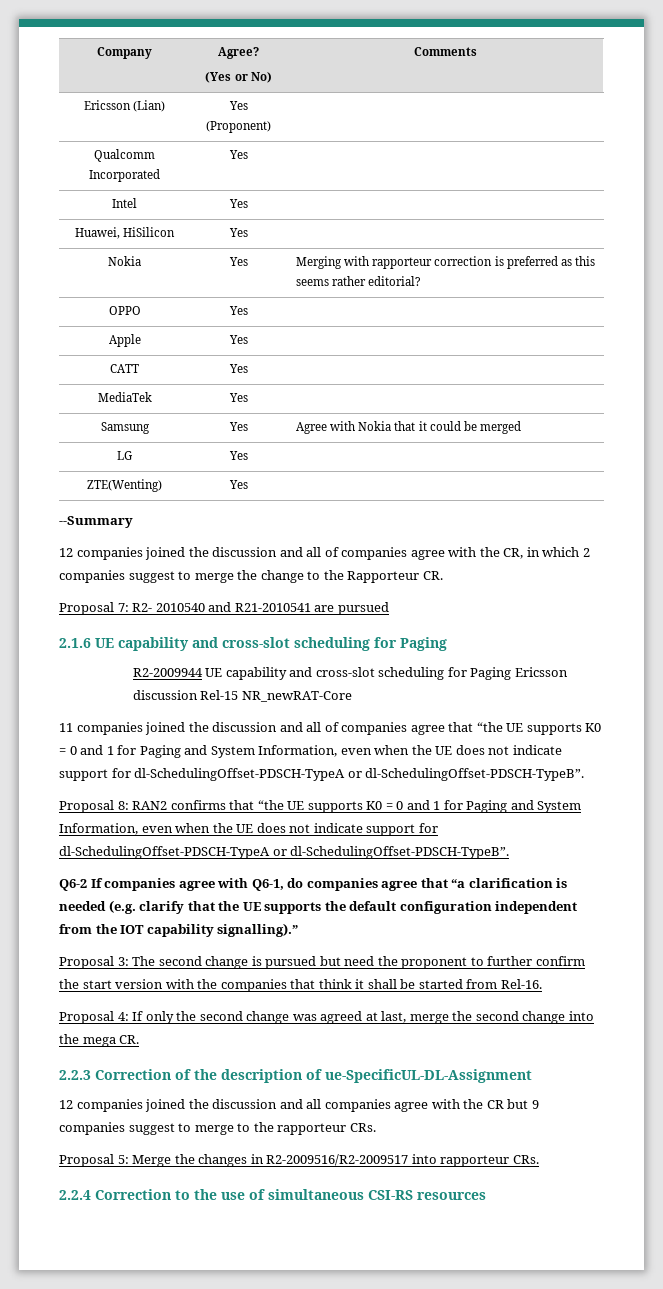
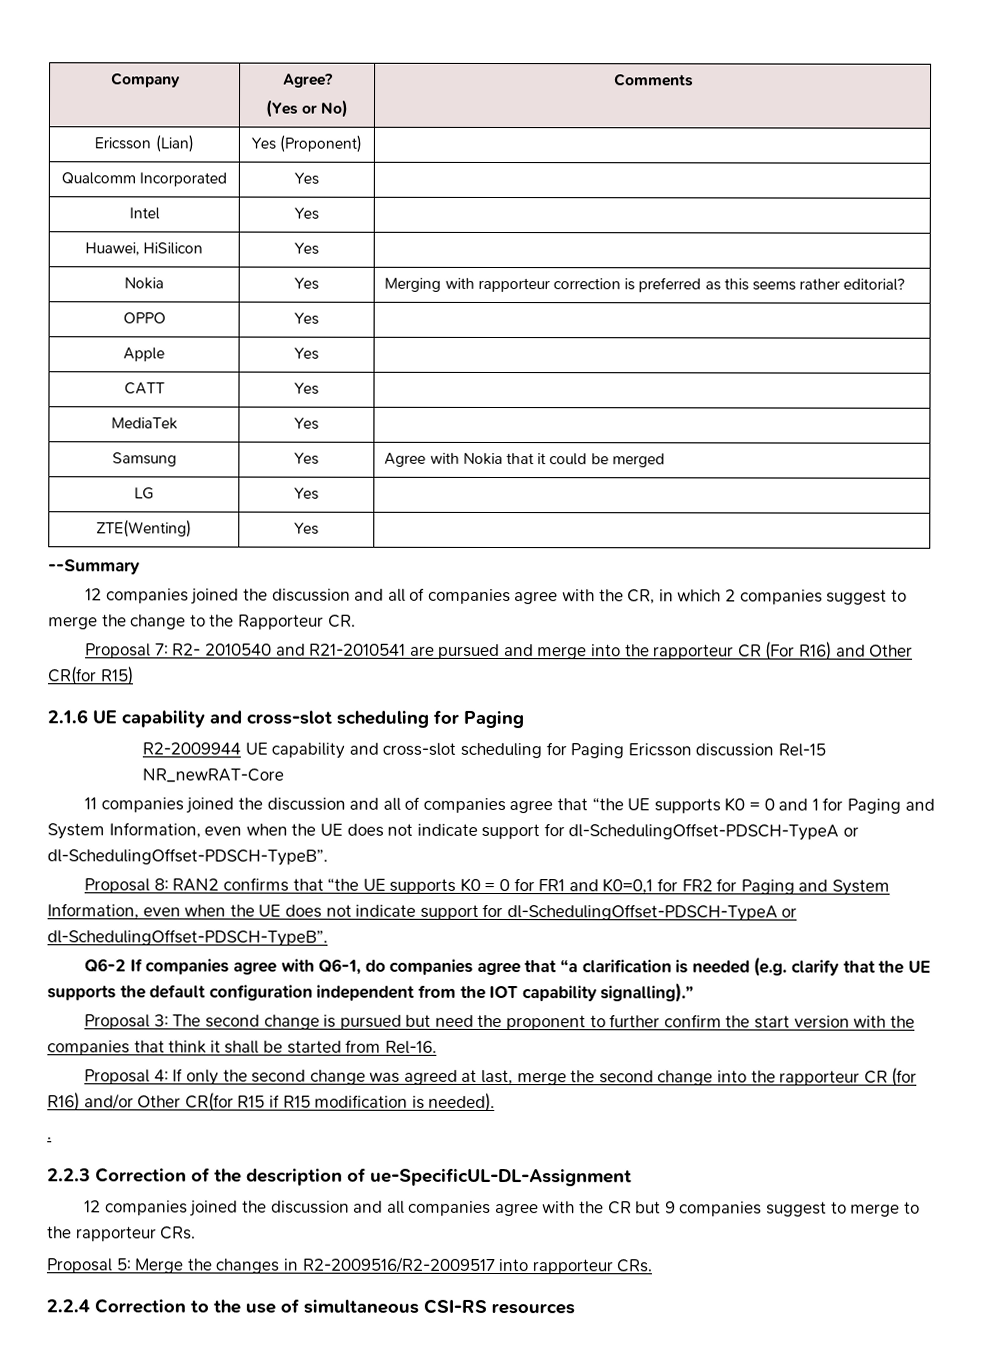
- Proposal 7: R2- 2010540 and R21-2010541 are pursued
+ Proposal 7: R2- 2010540 and R21-2010541 are pursued and merge into the rapporteur CR (For R16) and Other CR(for R15)
- Proposal 8: RAN2 confirms that “the UE supports K0 = 0 and 1 for Paging and System Information, even when the UE does not indicate support for dl-SchedulingOffset-PDSCH-TypeA or dl-SchedulingOffset-PDSCH-TypeB”.
+ Proposal 8: RAN2 confirms that “the UE supports K0 = 0 for FR1 and K0=0,1 for FR2 for Paging and System Information, even when the UE does not indicate support for dl-SchedulingOffset-PDSCH-TypeA or dl-SchedulingOffset-PDSCH-TypeB”.
- Proposal 4: If only the second change was agreed at last, merge the second change into the mega CR.
+ Proposal 4: If only the second change was agreed at last, merge the second change into the rapporteur CR (for R16) and/or Other CR(for R15 if R15 modification is needed).
+ .

